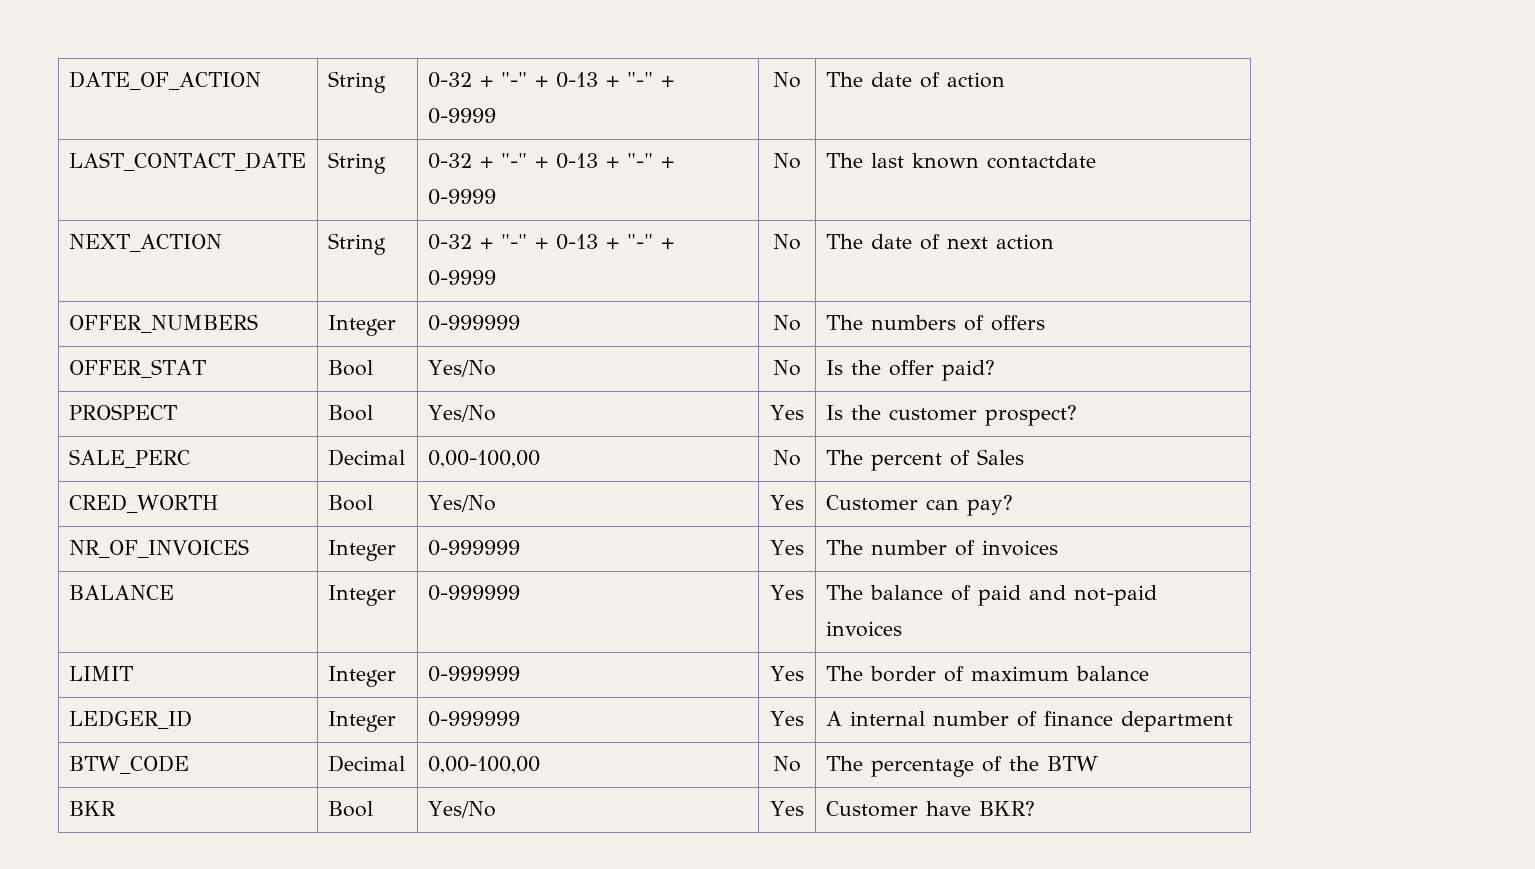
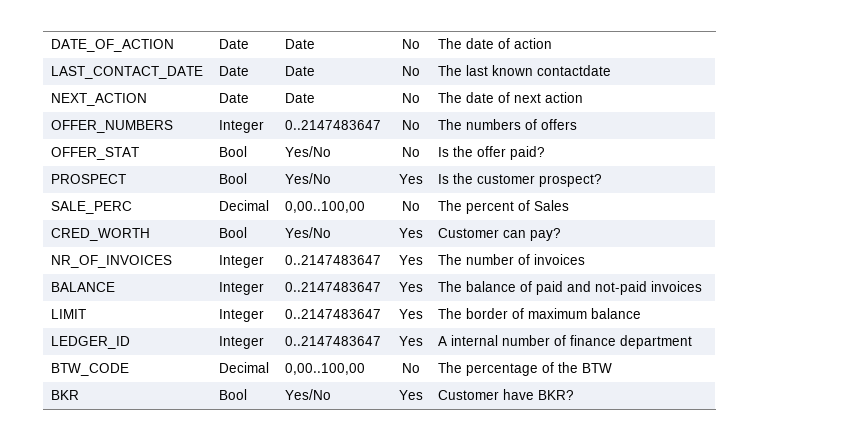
- DATE_OF_ACTION | String | 0-32 + "-" + 0-13 + "-" + 0-9999 | No | The date of action
+ DATE_OF_ACTION | Date | Date | No | The date of action
- LAST_CONTACT_DATE | String | 0-32 + "-" + 0-13 + "-" + 0-9999 | No | The last known contactdate
+ LAST_CONTACT_DATE | Date | Date | No | The last known contactdate
- NEXT_ACTION | String | 0-32 + "-" + 0-13 + "-" + 0-9999 | No | The date of next action
+ NEXT_ACTION | Date | Date | No | The date of next action
- OFFER_NUMBERS | Integer | 0-999999 | No | The numbers of offers
+ OFFER_NUMBERS | Integer | 0..2147483647 | No | The numbers of offers
- SALE_PERC | Decimal | 0,00-100,00 | No | The percent of Sales
+ SALE_PERC | Decimal | 0,00..100,00 | No | The percent of Sales
- NR_OF_INVOICES | Integer | 0-999999 | Yes | The number of invoices
+ NR_OF_INVOICES | Integer | 0..2147483647 | Yes | The number of invoices
- BALANCE | Integer | 0-999999 | Yes | The balance of paid and not-paid invoices
+ BALANCE | Integer | 0..2147483647 | Yes | The balance of paid and not-paid invoices
- LIMIT | Integer | 0-999999 | Yes | The border of maximum balance
+ LIMIT | Integer | 0..2147483647 | Yes | The border of maximum balance
- LEDGER_ID | Integer | 0-999999 | Yes | A internal number of finance department
+ LEDGER_ID | Integer | 0..2147483647 | Yes | A internal number of finance department
- BTW_CODE | Decimal | 0,00-100,00 | No | The percentage of the BTW
+ BTW_CODE | Decimal | 0,00..100,00 | No | The percentage of the BTW

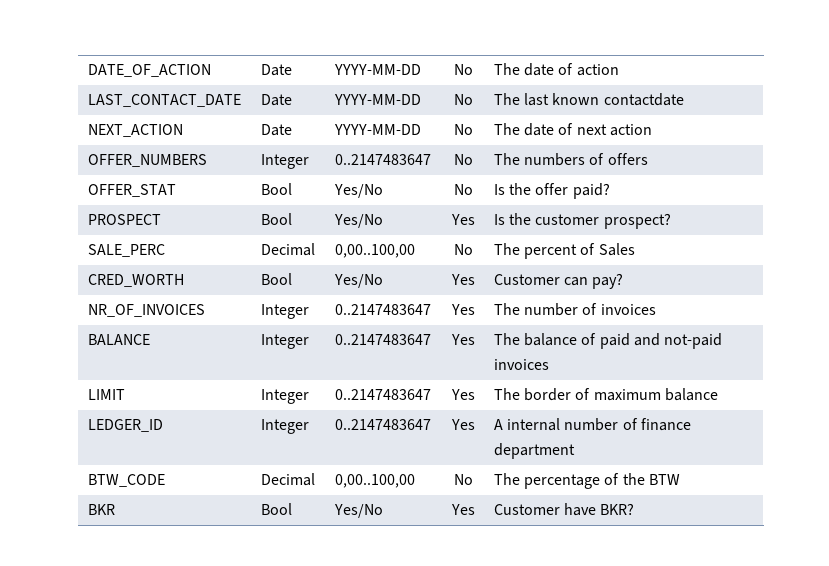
- DATE_OF_ACTION | Date | Date | No | The date of action
+ DATE_OF_ACTION | Date | YYYY-MM-DD | No | The date of action
- LAST_CONTACT_DATE | Date | Date | No | The last known contactdate
+ LAST_CONTACT_DATE | Date | YYYY-MM-DD | No | The last known contactdate
- NEXT_ACTION | Date | Date | No | The date of next action
+ NEXT_ACTION | Date | YYYY-MM-DD | No | The date of next action

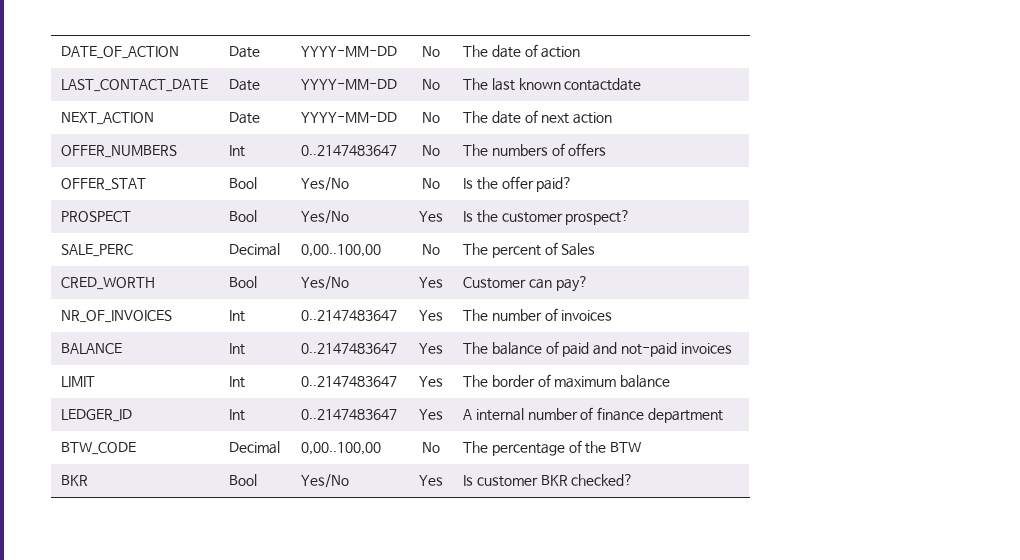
- OFFER_NUMBERS | Integer | 0..2147483647 | No | The numbers of offers
+ OFFER_NUMBERS | Int | 0..2147483647 | No | The numbers of offers
- NR_OF_INVOICES | Integer | 0..2147483647 | Yes | The number of invoices
+ NR_OF_INVOICES | Int | 0..2147483647 | Yes | The number of invoices
- BALANCE | Integer | 0..2147483647 | Yes | The balance of paid and not-paid invoices
+ BALANCE | Int | 0..2147483647 | Yes | The balance of paid and not-paid invoices
- LIMIT | Integer | 0..2147483647 | Yes | The border of maximum balance
+ LIMIT | Int | 0..2147483647 | Yes | The border of maximum balance
- LEDGER_ID | Integer | 0..2147483647 | Yes | A internal number of finance department
+ LEDGER_ID | Int | 0..2147483647 | Yes | A internal number of finance department
- BKR | Bool | Yes/No | Yes | Customer have BKR?
+ BKR | Bool | Yes/No | Yes | Is customer BKR checked?

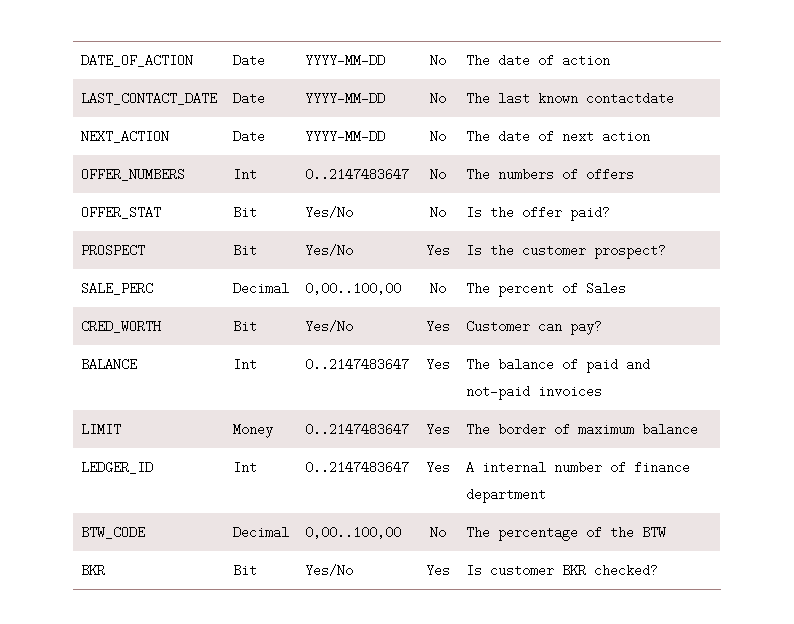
- OFFER_STAT | Bool | Yes/No | No | Is the offer paid?
+ OFFER_STAT | Bit | Yes/No | No | Is the offer paid?
- PROSPECT | Bool | Yes/No | Yes | Is the customer prospect?
+ PROSPECT | Bit | Yes/No | Yes | Is the customer prospect?
- CRED_WORTH | Bool | Yes/No | Yes | Customer can pay?
+ CRED_WORTH | Bit | Yes/No | Yes | Customer can pay?
- NR_OF_INVOICES | Int | 0..2147483647 | Yes | The number of invoices
- LIMIT | Int | 0..2147483647 | Yes | The border of maximum balance
+ LIMIT | Money | 0..2147483647 | Yes | The border of maximum balance
- BKR | Bool | Yes/No | Yes | Is customer BKR checked?
+ BKR | Bit | Yes/No | Yes | Is customer BKR checked?

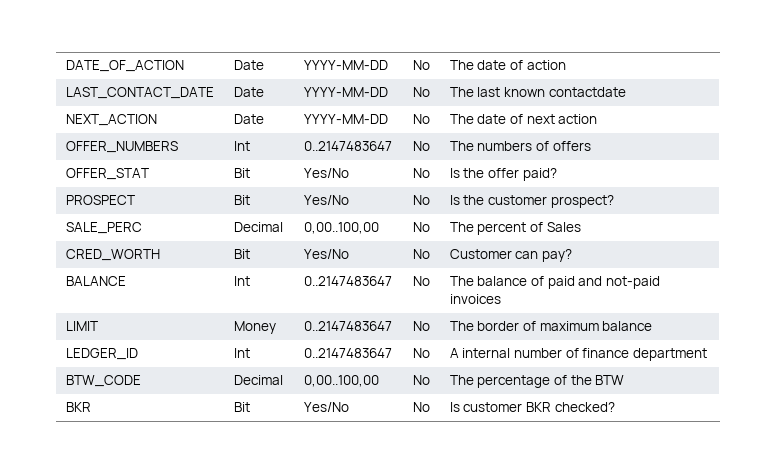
- PROSPECT | Bit | Yes/No | Yes | Is the customer prospect?
+ PROSPECT | Bit | Yes/No | No | Is the customer prospect?
- CRED_WORTH | Bit | Yes/No | Yes | Customer can pay?
+ CRED_WORTH | Bit | Yes/No | No | Customer can pay?
- BALANCE | Int | 0..2147483647 | Yes | The balance of paid and not-paid invoices
+ BALANCE | Int | 0..2147483647 | No | The balance of paid and not-paid invoices
- LIMIT | Money | 0..2147483647 | Yes | The border of maximum balance
+ LIMIT | Money | 0..2147483647 | No | The border of maximum balance
- LEDGER_ID | Int | 0..2147483647 | Yes | A internal number of finance department
+ LEDGER_ID | Int | 0..2147483647 | No | A internal number of finance department
- BKR | Bit | Yes/No | Yes | Is customer BKR checked?
+ BKR | Bit | Yes/No | No | Is customer BKR checked?

